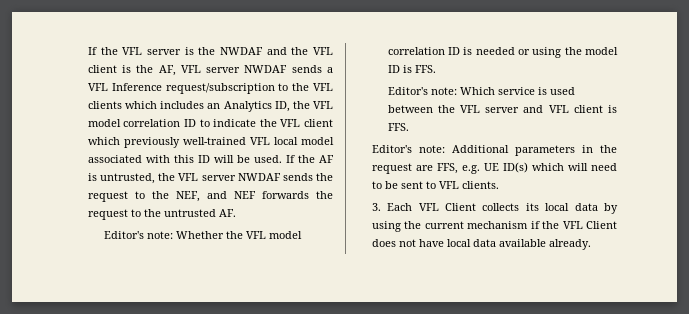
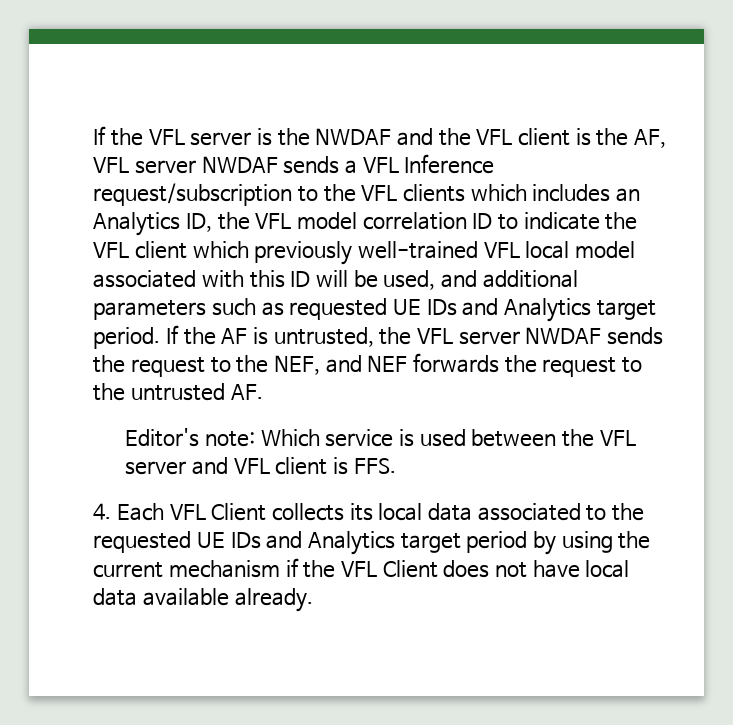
- If the VFL server is the NWDAF and the VFL client is the AF, VFL server NWDAF sends a VFL Inference request/subscription to the VFL clients which includes an Analytics ID, the VFL model correlation ID to indicate the VFL client which previously well-trained VFL local model associated with this ID will be used.
+ If the VFL server is the NWDAF and the VFL client is the AF, VFL server NWDAF sends a VFL Inference request/subscription to the VFL clients which includes an Analytics ID, the VFL model correlation ID to indicate the VFL client which previously well-trained VFL local model associated with this ID will be used, and additional parameters such as requested UE IDs and Analytics target period.
- Editor's note: Whether the VFL model correlation ID is needed or using the model ID is FFS.
- Editor's note: Additional parameters in the request are FFS, e.g. UE ID(s) which will need to be sent to VFL clients.
- 3. Each VFL Client collects its local data by using the current mechanism if the VFL Client does not have local data available already.
+ 4. Each VFL Client collects its local data associated to the requested UE IDs and Analytics target period by using the current mechanism if the VFL Client does not have local data available already.

